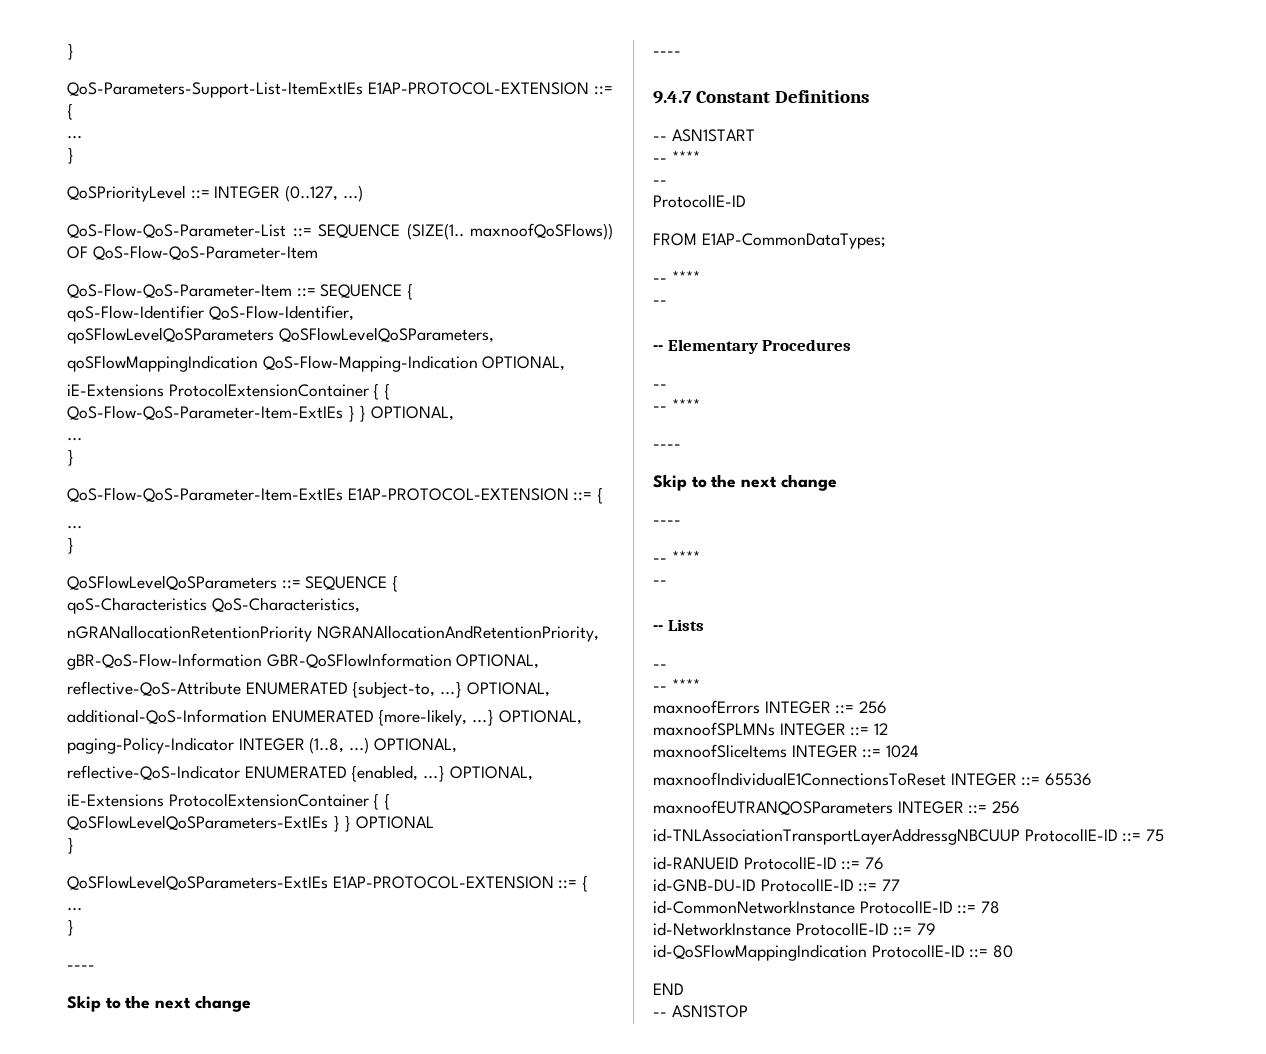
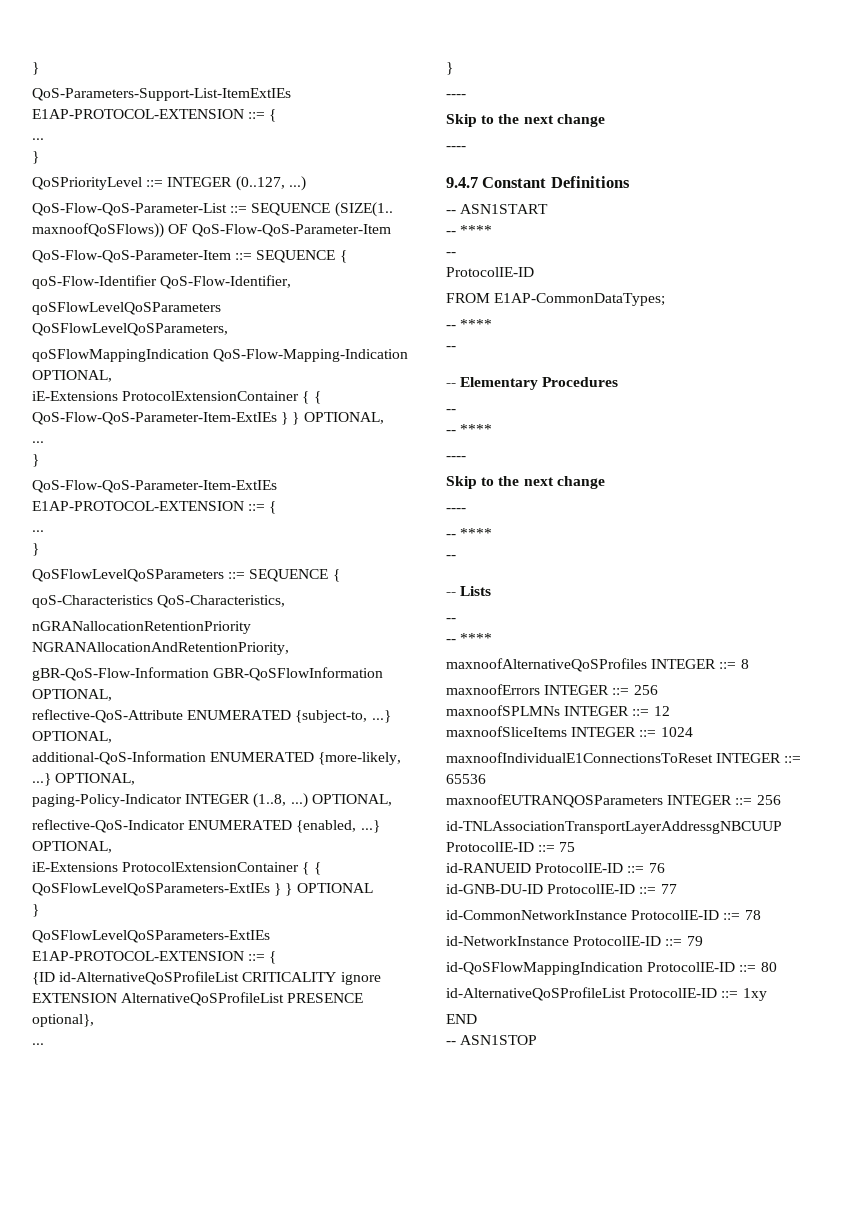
+ {ID id-AlternativeQoSProfileList CRITICALITY ignore EXTENSION AlternativeQoSProfileList PRESENCE optional},
+ maxnoofAlternativeQoSProfiles INTEGER ::= 8
+ id-AlternativeQoSProfileList ProtocolIE-ID ::= 1xy

